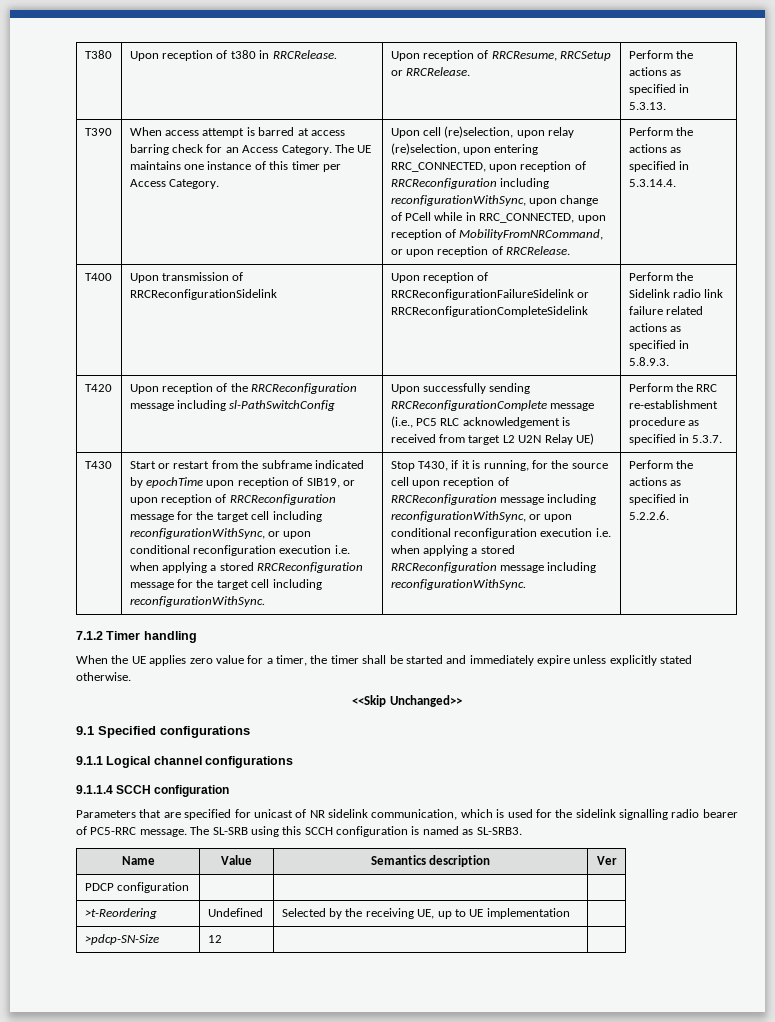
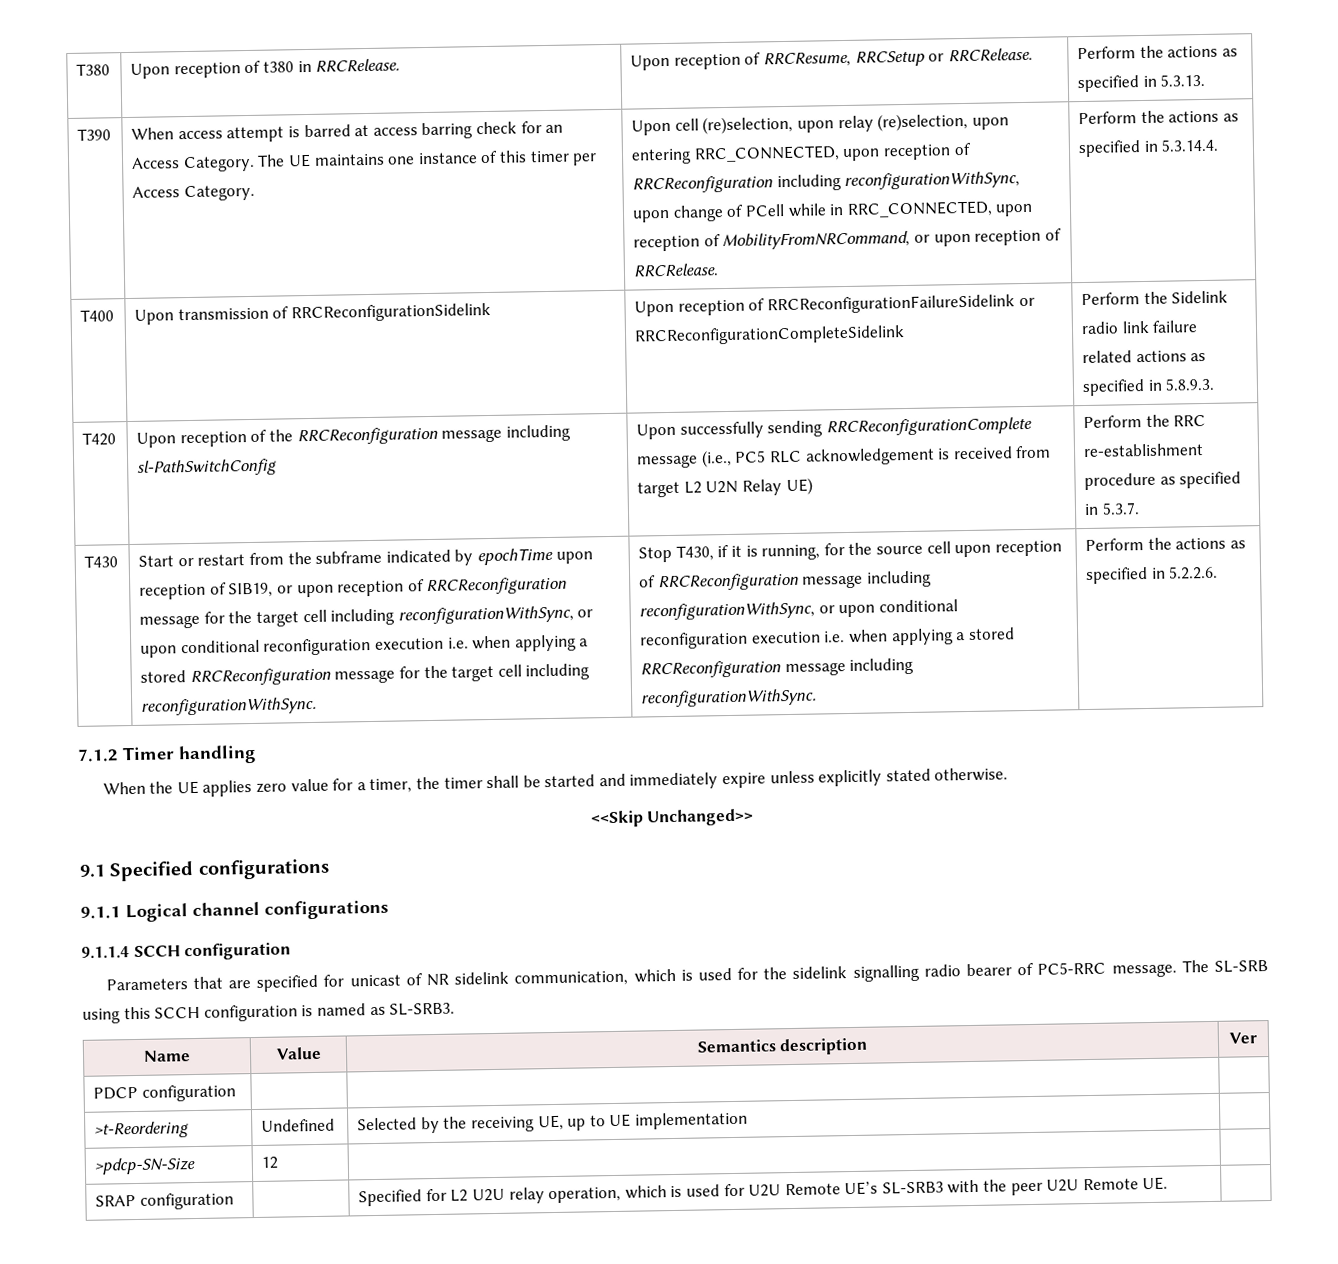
+ SRAP configuration | | Specified for L2 U2U relay operation, which is used for U2U Remote UE’s SL-SRB3 with the peer U2U Remote UE. |

